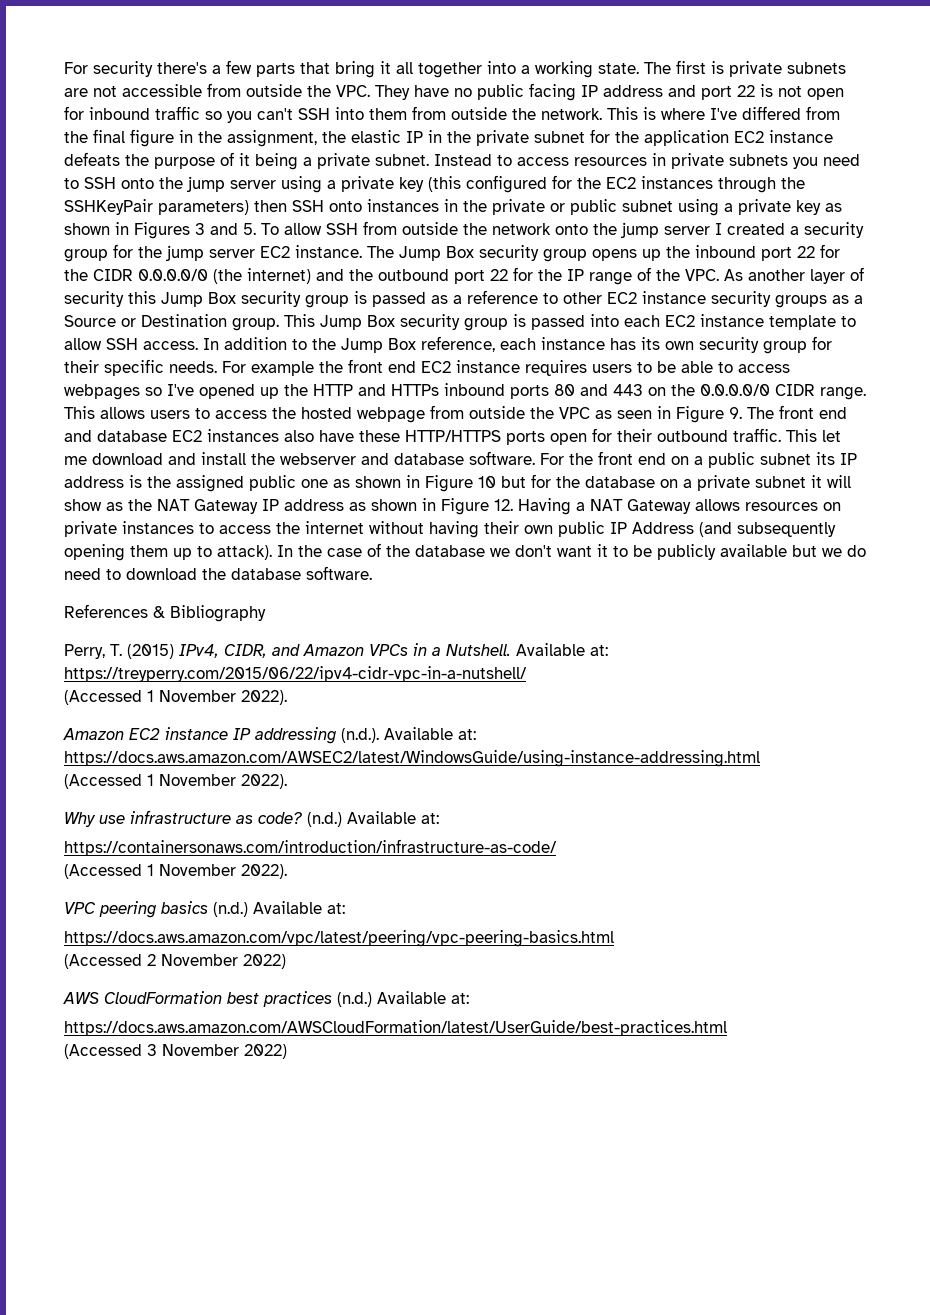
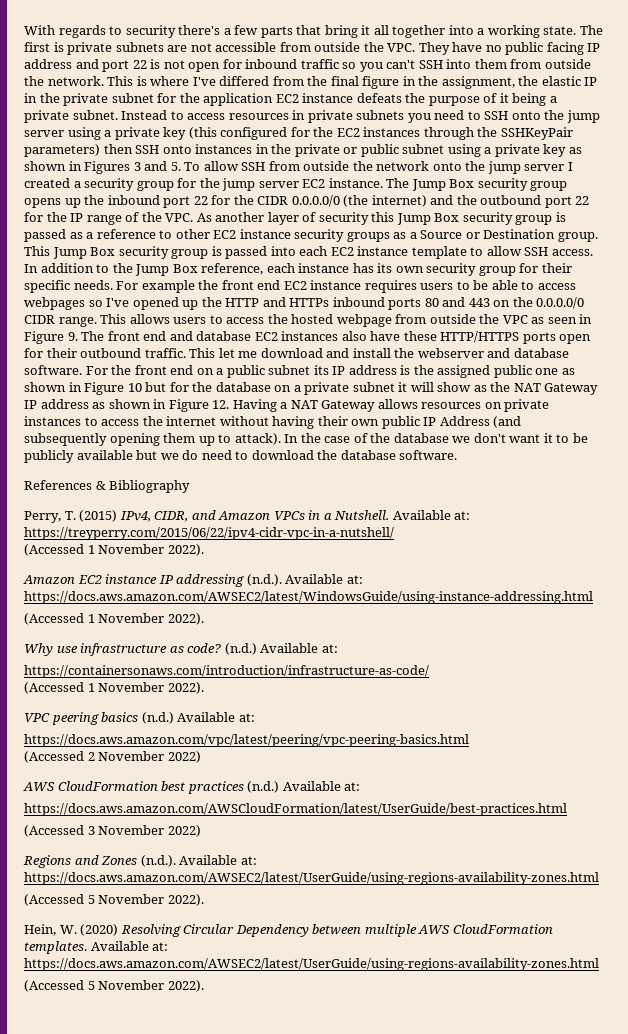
- For security there's a few parts that bring it all together into a working state.
+ With regards to security there's a few parts that bring it all together into a working state.
+ Regions and Zones (n.d.). Available at: https://docs.aws.amazon.com/AWSEC2/latest/UserGuide/using-regions-availability-zones.html
+ (Accessed 5 November 2022).
+ Hein, W. (2020) Resolving Circular Dependency between multiple AWS CloudFormation templates. Available at: https://docs.aws.amazon.com/AWSEC2/latest/UserGuide/using-regions-availability-zones.html
+ (Accessed 5 November 2022).

